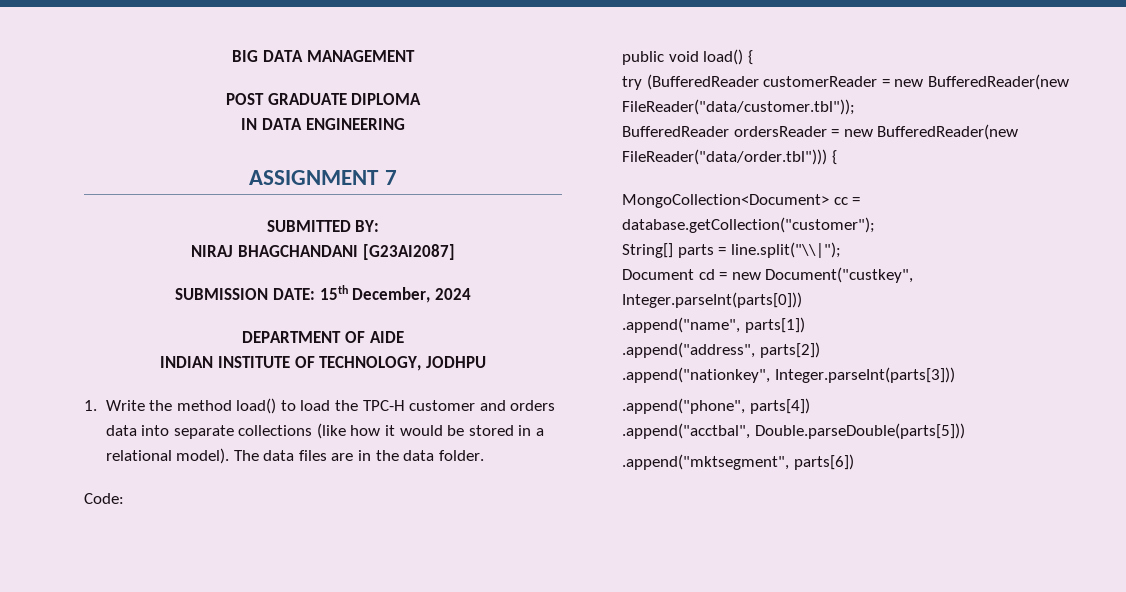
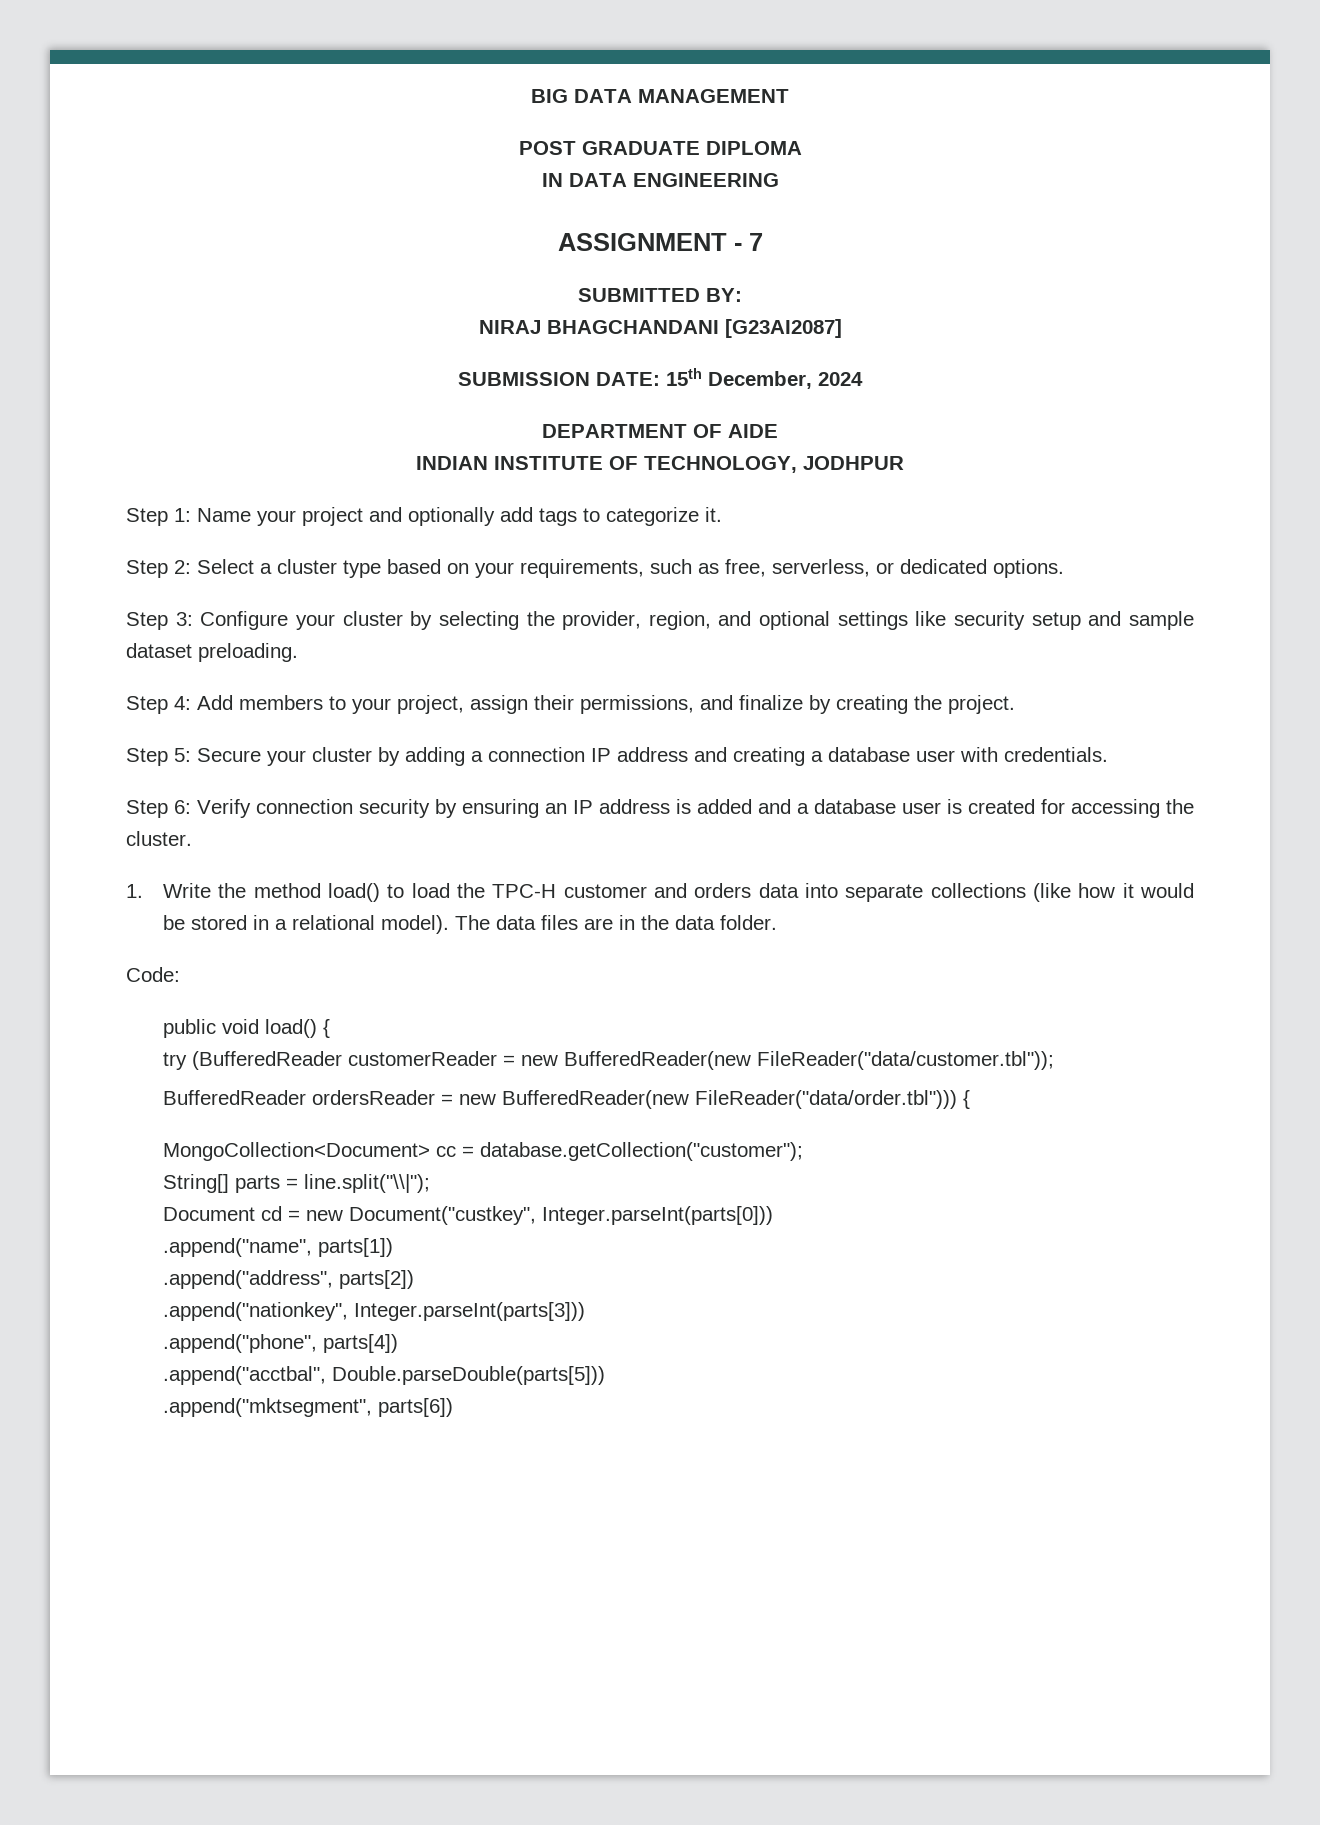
- ASSIGNMENT 7
+ ASSIGNMENT - 7
- INDIAN INSTITUTE OF TECHNOLOGY, JODHPU
+ INDIAN INSTITUTE OF TECHNOLOGY, JODHPUR
+ Step 1: Name your project and optionally add tags to categorize it.
+ Step 2: Select a cluster type based on your requirements, such as free, serverless, or dedicated options.
+ Step 3: Configure your cluster by selecting the provider, region, and optional settings like security setup and sample dataset preloading.
+ Step 4: Add members to your project, assign their permissions, and finalize by creating the project.
+ Step 5: Secure your cluster by adding a connection IP address and creating a database user with credentials.
+ Step 6: Verify connection security by ensuring an IP address is added and a database user is created for accessing the cluster.

